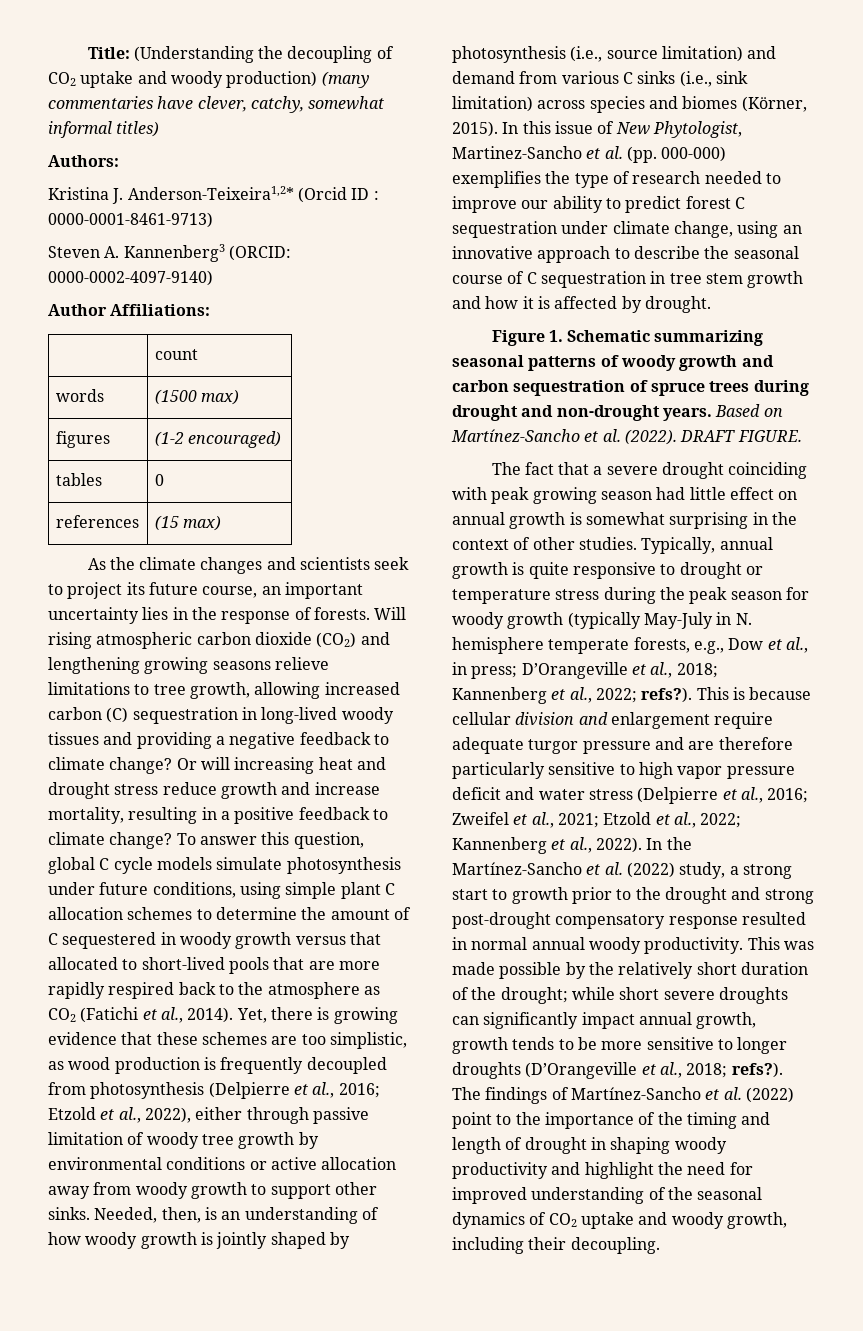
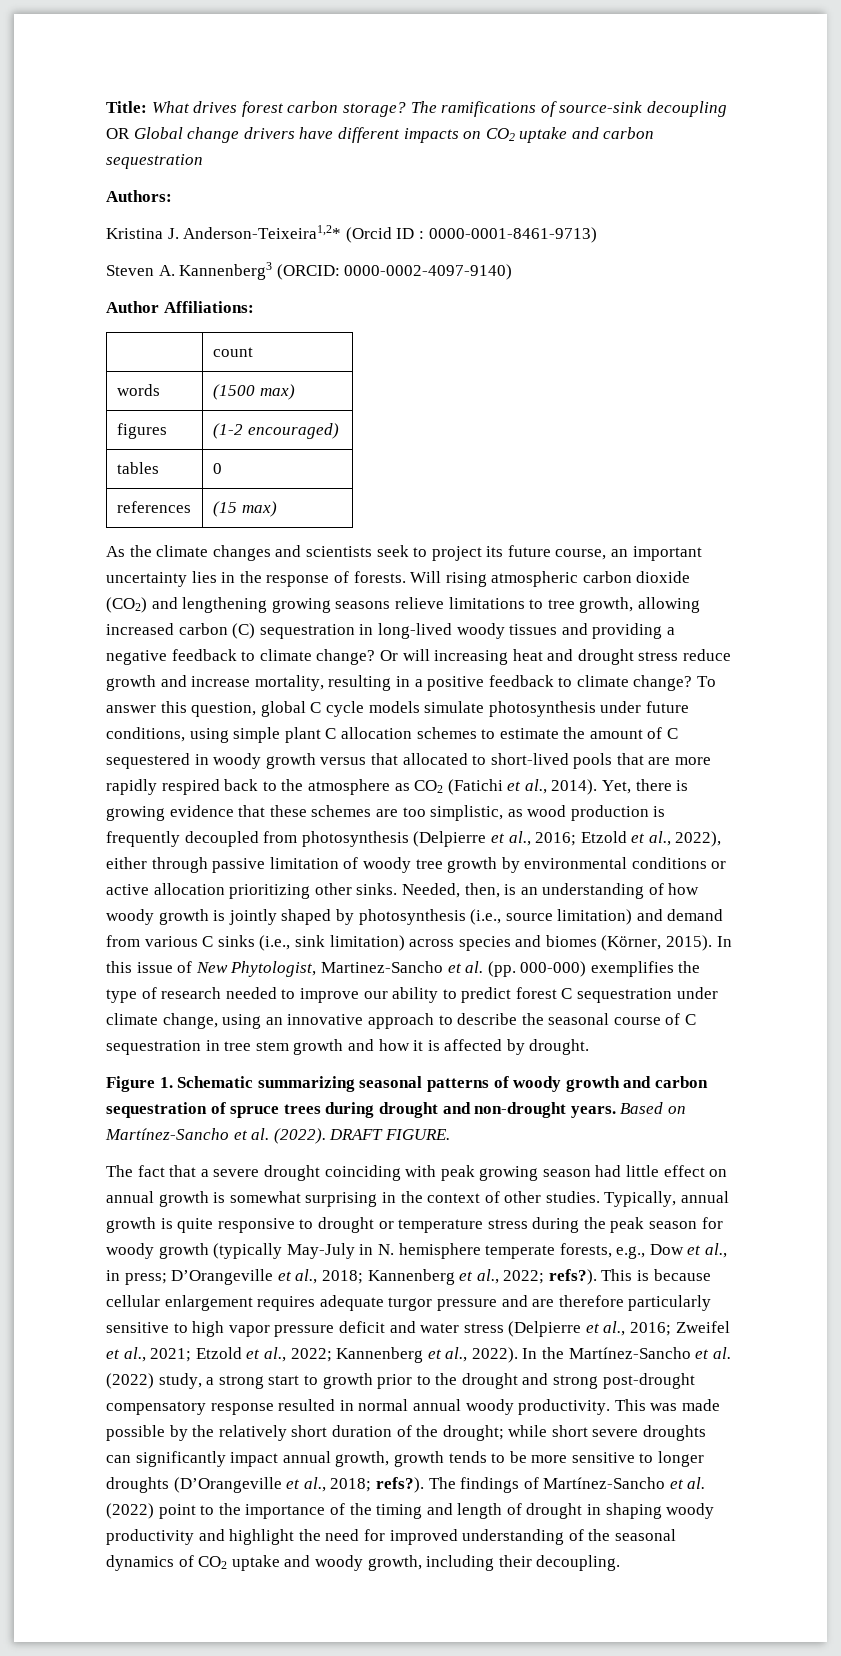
- Title: (Understanding the decoupling of CO2 uptake and woody production) (many commentaries have clever, catchy, somewhat informal titles)
+ Title: What drives forest carbon storage? The ramifications of source-sink decoupling OR Global change drivers have different impacts on CO2 uptake and carbon sequestration
- To answer this question, global C cycle models simulate photosynthesis under future conditions, using simple plant C allocation schemes to determine the amount of C sequestered in woody growth versus that allocated to short-lived pools that are more rapidly respired back to the atmosphere as CO2 (Fatichi et al., 2014).
+ To answer this question, global C cycle models simulate photosynthesis under future conditions, using simple plant C allocation schemes to estimate the amount of C sequestered in woody growth versus that allocated to short-lived pools that are more rapidly respired back to the atmosphere as CO2 (Fatichi et al., 2014).
- Yet, there is growing evidence that these schemes are too simplistic, as wood production is frequently decoupled from photosynthesis (Delpierre et al., 2016; Etzold et al., 2022), either through passive limitation of woody tree growth by environmental conditions or active allocation away from woody growth to support other sinks.
+ Yet, there is growing evidence that these schemes are too simplistic, as wood production is frequently decoupled from photosynthesis (Delpierre et al., 2016; Etzold et al., 2022), either through passive limitation of woody tree growth by environmental conditions or active allocation prioritizing other sinks.
- This is because cellular division and enlargement require adequate turgor pressure and are therefore particularly sensitive to high vapor pressure deficit and water stress (Delpierre et al., 2016; Zweifel et al., 2021; Etzold et al., 2022; Kannenberg et al., 2022).
+ This is because cellular enlargement requires adequate turgor pressure and are therefore particularly sensitive to high vapor pressure deficit and water stress (Delpierre et al., 2016; Zweifel et al., 2021; Etzold et al., 2022; Kannenberg et al., 2022).

